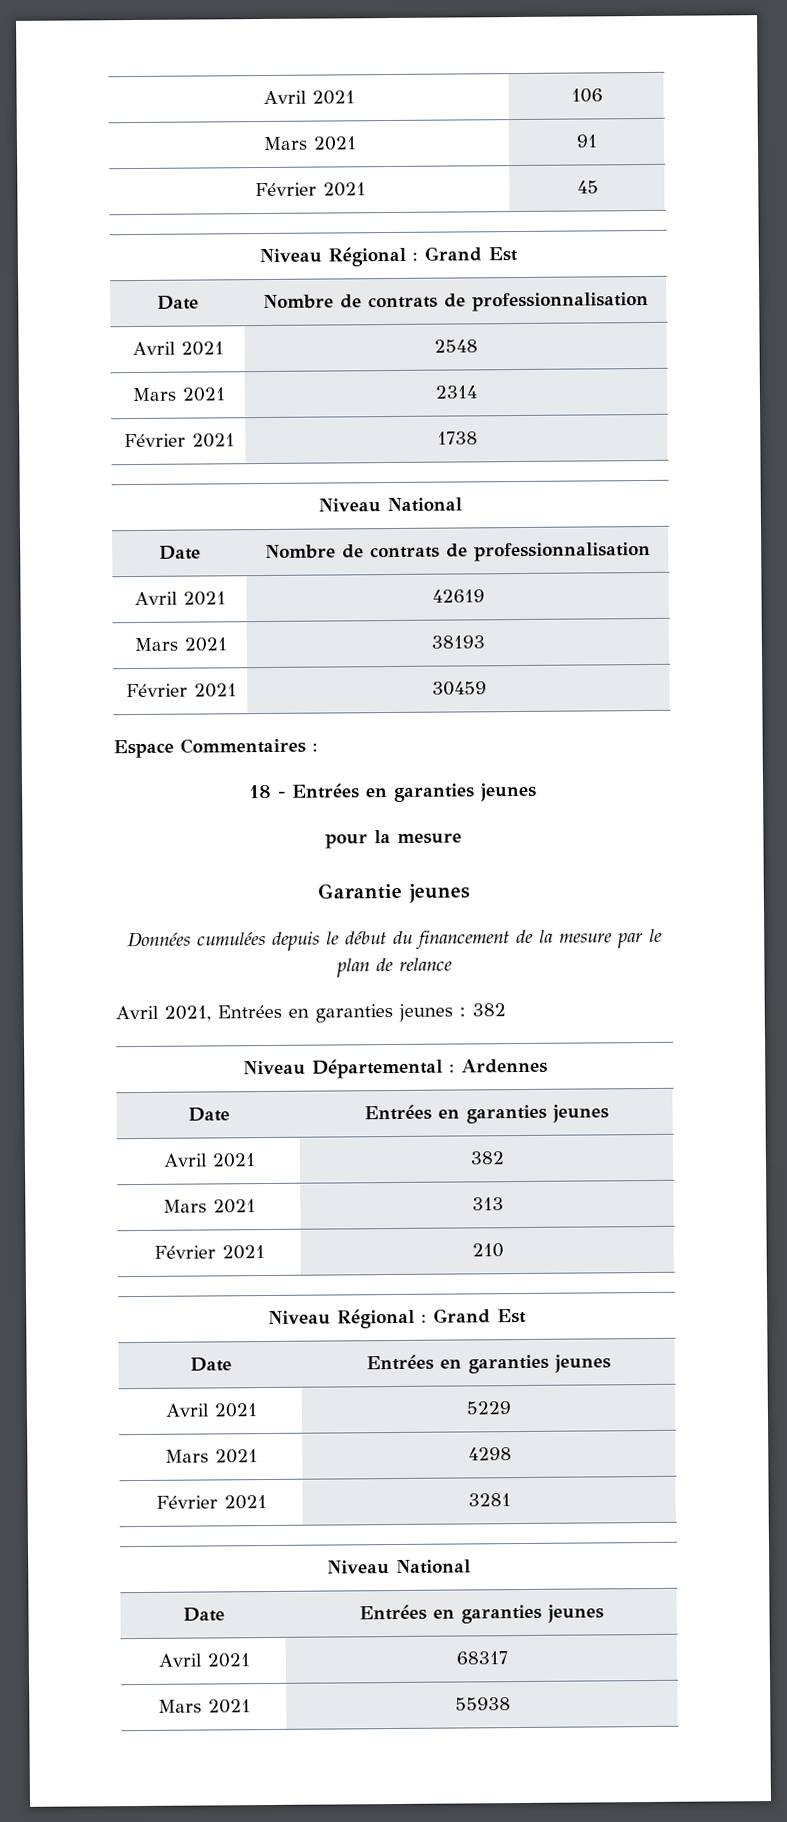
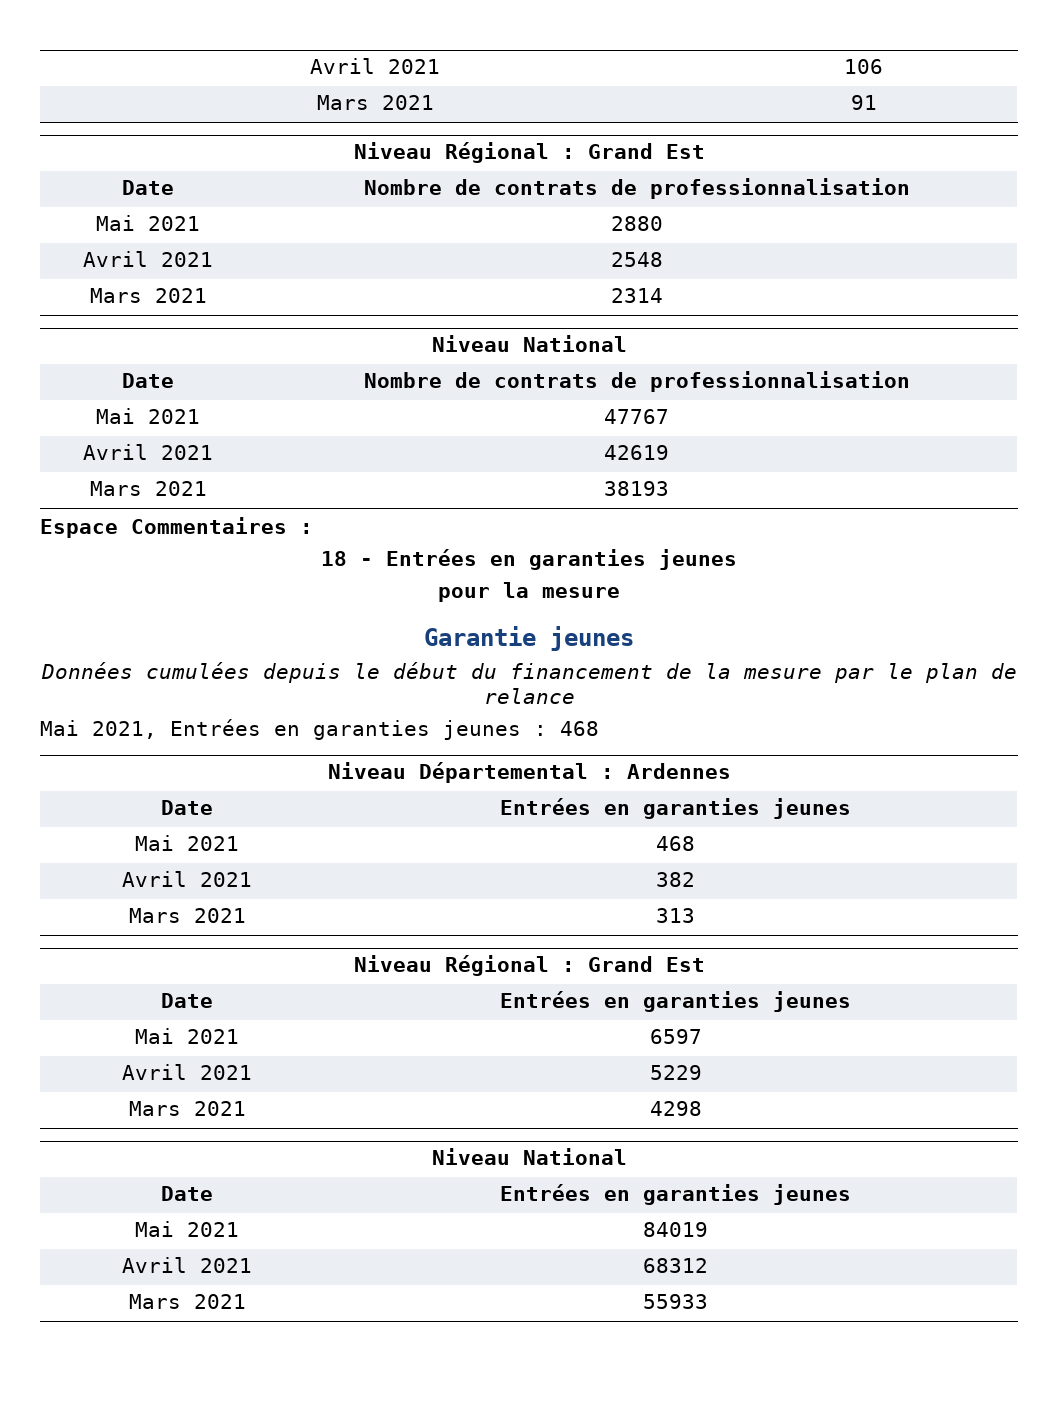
- Février 2021 | 45
+ Mai 2021 | 2880
- Février 2021 | 1738
+ Mai 2021 | 47767
- Février 2021 | 30459
- Avril 2021, Entrées en garanties jeunes : 382
+ Mai 2021, Entrées en garanties jeunes : 468
+ Mai 2021 | 468
- Février 2021 | 210
+ Mai 2021 | 6597
- Février 2021 | 3281
- Avril 2021 | 68317
- Mars 2021 | 55938
+ Mai 2021 | 84019
+ Avril 2021 | 68312
+ Mars 2021 | 55933

